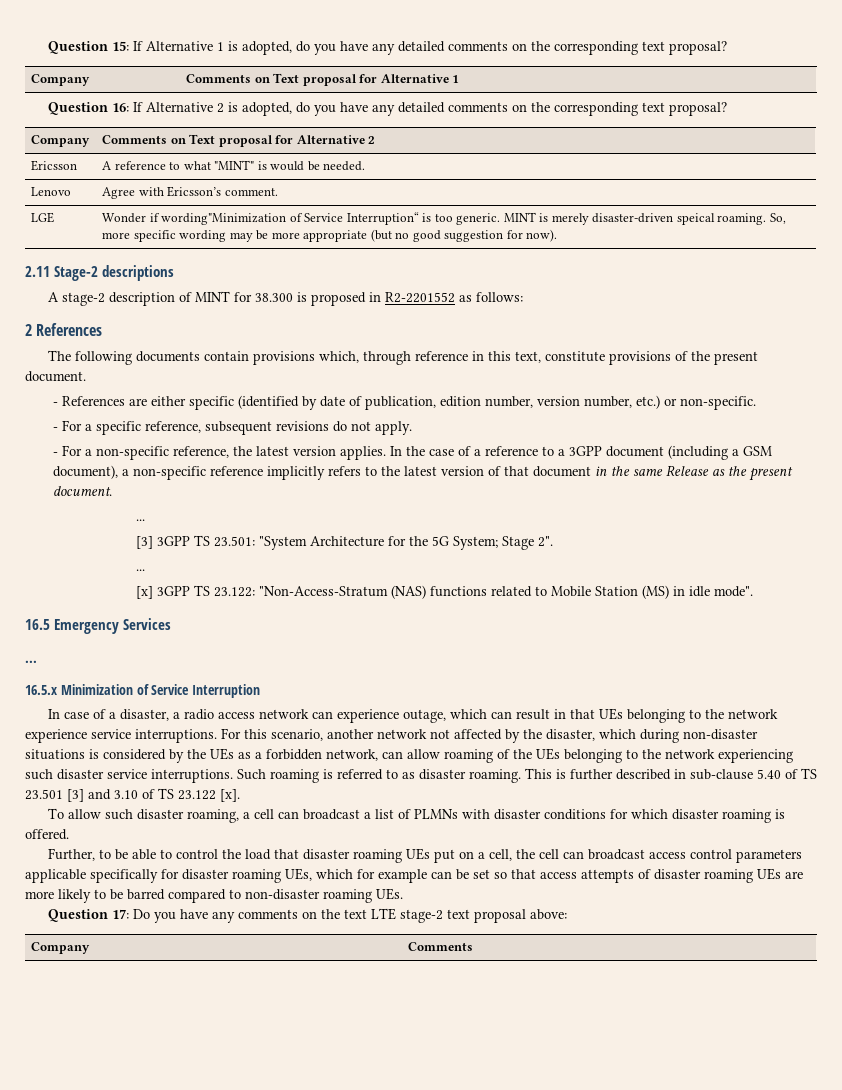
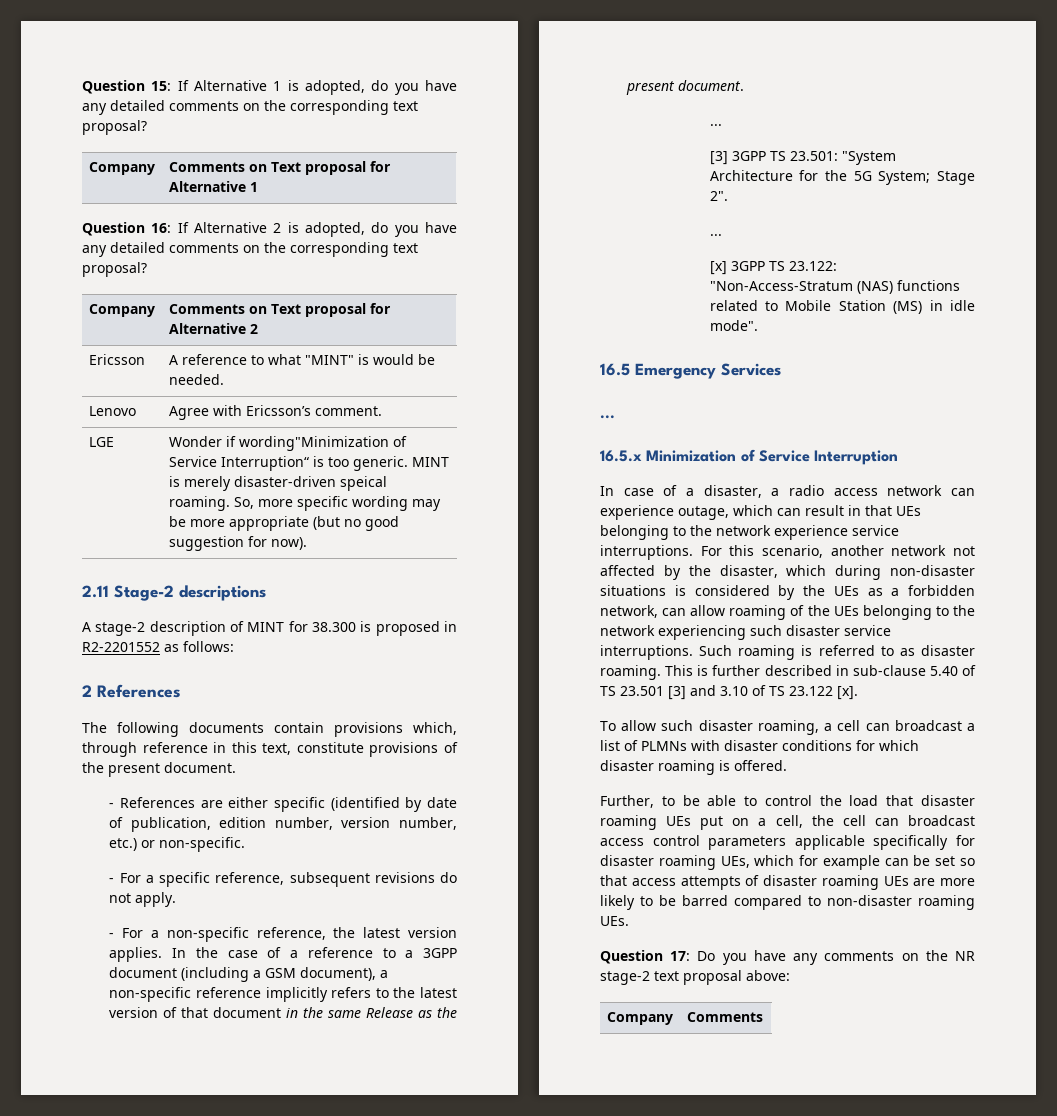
- Question 17: Do you have any comments on the text LTE stage-2 text proposal above:
+ Question 17: Do you have any comments on the NR stage-2 text proposal above:

